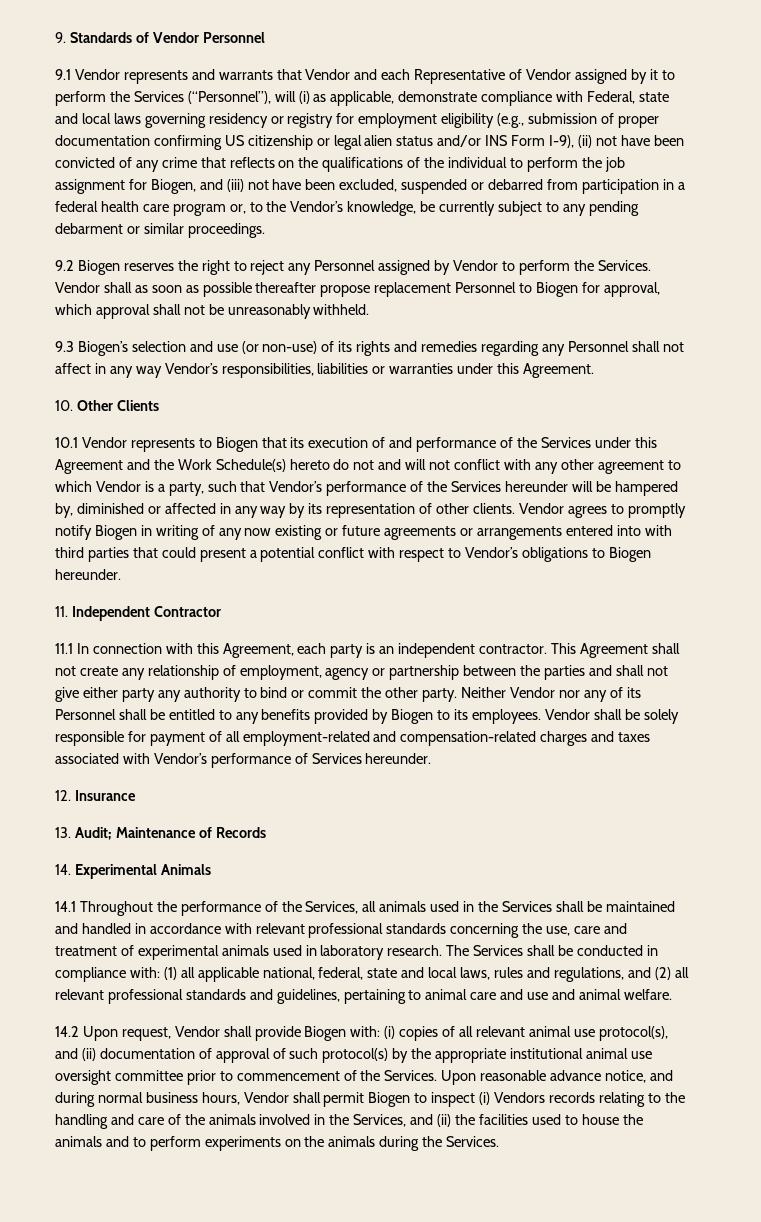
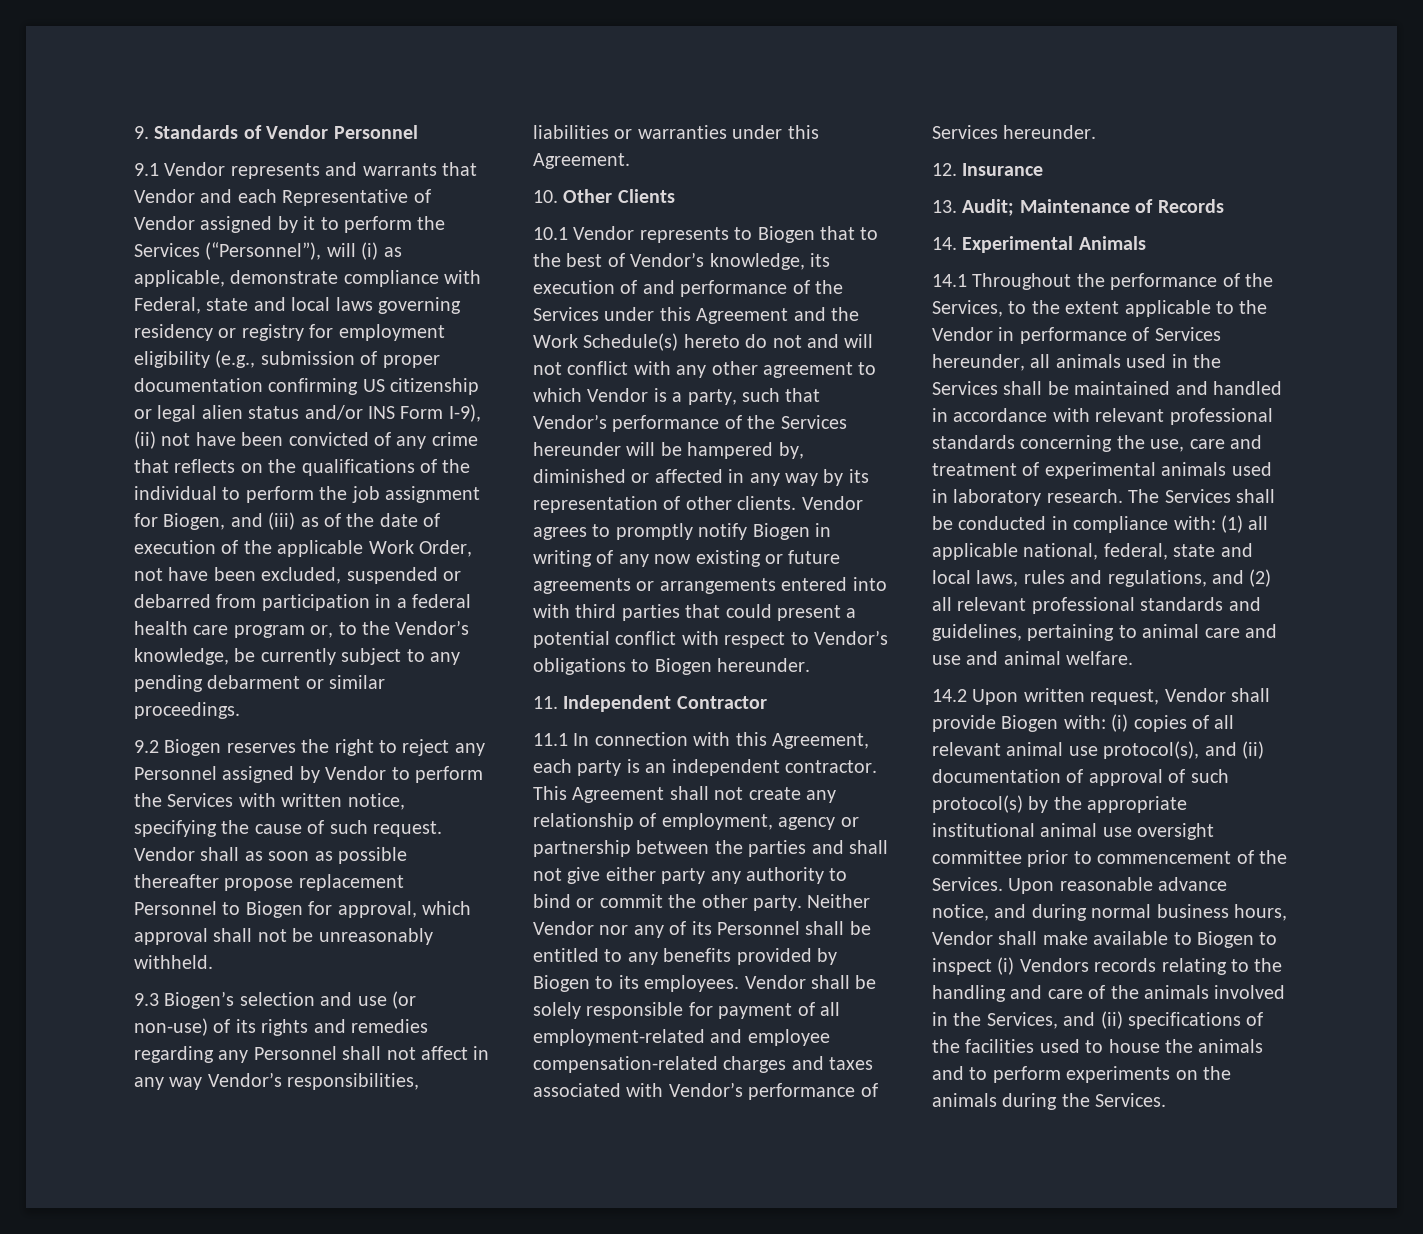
- 9.1 Vendor represents and warrants that Vendor and each Representative of Vendor assigned by it to perform the Services (“Personnel”), will (i) as applicable, demonstrate compliance with Federal, state and local laws governing residency or registry for employment eligibility (e.g., submission of proper documentation confirming US citizenship or legal alien status and/or INS Form I-9), (ii) not have been convicted of any crime that reflects on the qualifications of the individual to perform the job assignment for Biogen, and (iii) not have been excluded, suspended or debarred from participation in a federal health care program or, to the Vendor’s knowledge, be currently subject to any pending debarment or similar proceedings.
+ 9.1 Vendor represents and warrants that Vendor and each Representative of Vendor assigned by it to perform the Services (“Personnel”), will (i) as applicable, demonstrate compliance with Federal, state and local laws governing residency or registry for employment eligibility (e.g., submission of proper documentation confirming US citizenship or legal alien status and/or INS Form I-9), (ii) not have been convicted of any crime that reflects on the qualifications of the individual to perform the job assignment for Biogen, and (iii) as of the date of execution of the applicable Work Order, not have been excluded, suspended or debarred from participation in a federal health care program or, to the Vendor’s knowledge, be currently subject to any pending debarment or similar proceedings.
- 9.2 Biogen reserves the right to reject any Personnel assigned by Vendor to perform the Services.
+ 9.2 Biogen reserves the right to reject any Personnel assigned by Vendor to perform the Services with written notice, specifying the cause of such request.
- 10.1 Vendor represents to Biogen that its execution of and performance of the Services under this Agreement and the Work Schedule(s) hereto do not and will not conflict with any other agreement to which Vendor is a party, such that Vendor’s performance of the Services hereunder will be hampered by, diminished or affected in any way by its representation of other clients.
+ 10.1 Vendor represents to Biogen that to the best of Vendor’s knowledge, its execution of and performance of the Services under this Agreement and the Work Schedule(s) hereto do not and will not conflict with any other agreement to which Vendor is a party, such that Vendor’s performance of the Services hereunder will be hampered by, diminished or affected in any way by its representation of other clients.
- Vendor shall be solely responsible for payment of all employment-related and compensation-related charges and taxes associated with Vendor’s performance of Services hereunder.
+ Vendor shall be solely responsible for payment of all employment-related and employee compensation-related charges and taxes associated with Vendor’s performance of Services hereunder.
- 14.1 Throughout the performance of the Services, all animals used in the Services shall be maintained and handled in accordance with relevant professional standards concerning the use, care and treatment of experimental animals used in laboratory research.
+ 14.1 Throughout the performance of the Services, to the extent applicable to the Vendor in performance of Services hereunder, all animals used in the Services shall be maintained and handled in accordance with relevant professional standards concerning the use, care and treatment of experimental animals used in laboratory research.
- 14.2 Upon request, Vendor shall provide Biogen with: (i) copies of all relevant animal use protocol(s), and (ii) documentation of approval of such protocol(s) by the appropriate institutional animal use oversight committee prior to commencement of the Services.
+ 14.2 Upon written request, Vendor shall provide Biogen with: (i) copies of all relevant animal use protocol(s), and (ii) documentation of approval of such protocol(s) by the appropriate institutional animal use oversight committee prior to commencement of the Services.
- Upon reasonable advance notice, and during normal business hours, Vendor shall permit Biogen to inspect (i) Vendors records relating to the handling and care of the animals involved in the Services, and (ii) the facilities used to house the animals and to perform experiments on the animals during the Services.
+ Upon reasonable advance notice, and during normal business hours, Vendor shall make available to Biogen to inspect (i) Vendors records relating to the handling and care of the animals involved in the Services, and (ii) specifications of the facilities used to house the animals and to perform experiments on the animals during the Services.

